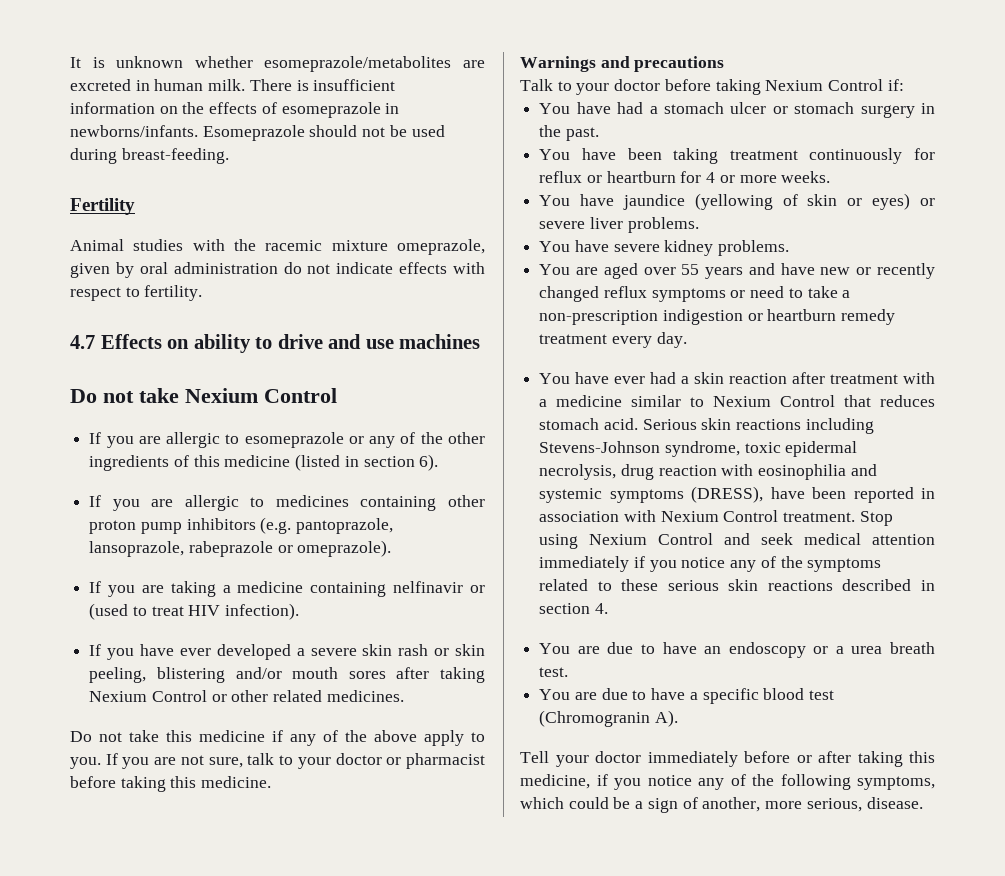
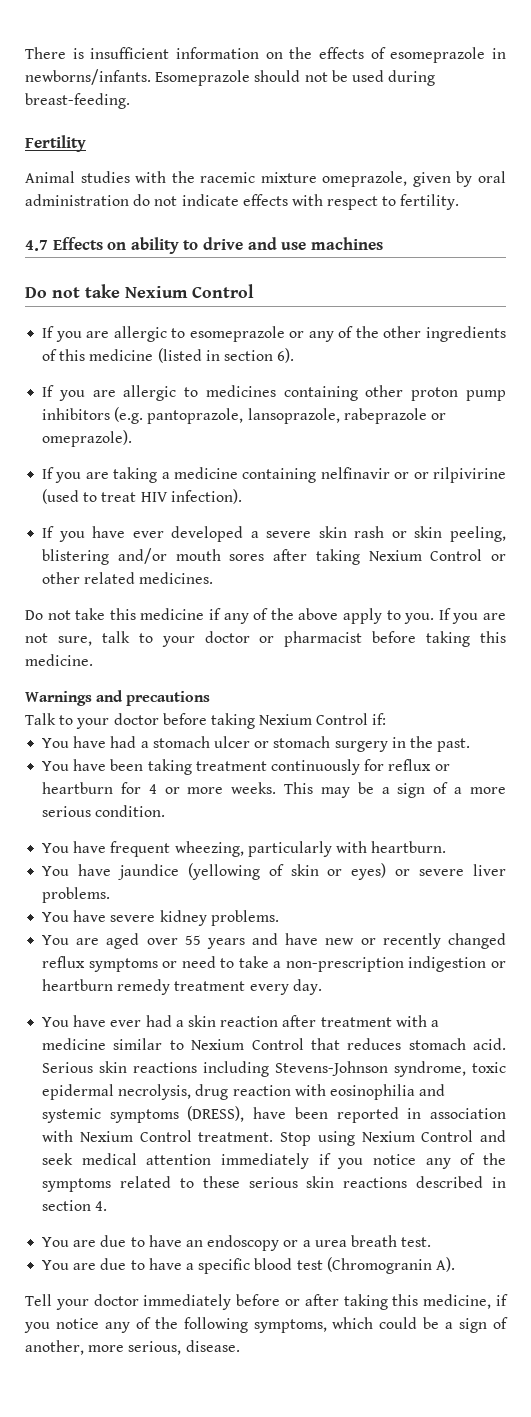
- It is unknown whether esomeprazole/metabolites are excreted in human milk.
- If you are taking a medicine containing nelfinavir or (used to treat HIV infection).
+ If you are taking a medicine containing nelfinavir or or rilpivirine (used to treat HIV infection).
+ This may be a sign of a more serious condition.
+ You have frequent wheezing, particularly with heartburn.

